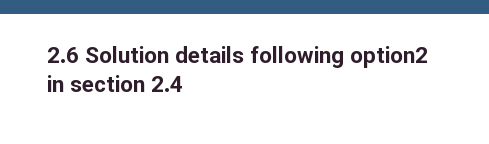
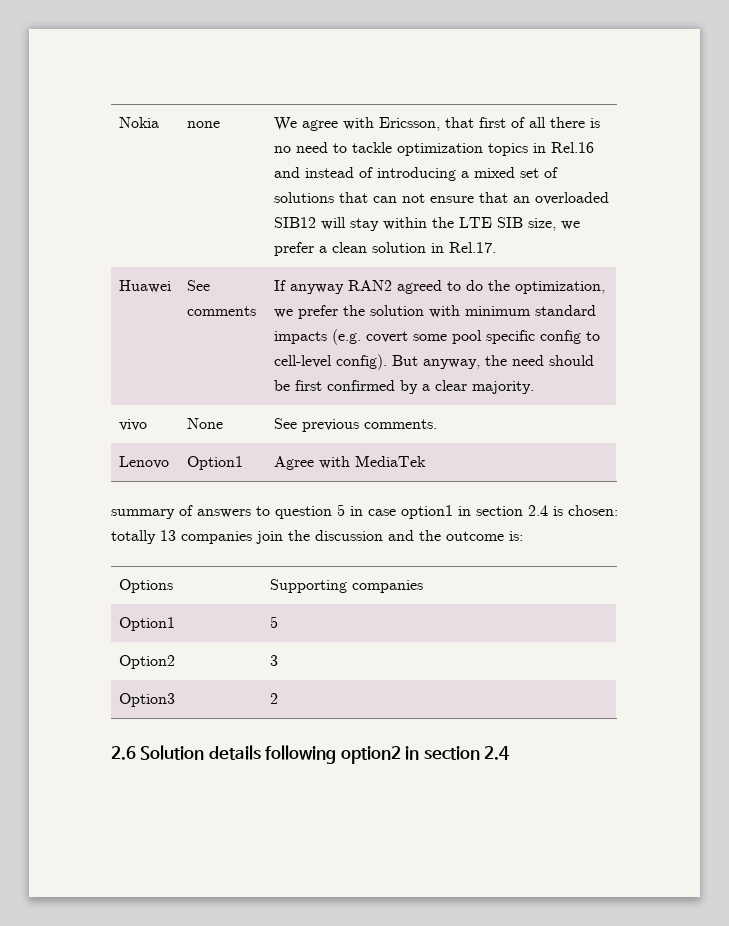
+ Nokia | none | We agree with Ericsson, that first of all there is no need to tackle optimization topics in Rel.16 and instead of introducing a mixed set of solutions that can not ensure that an overloaded SIB12 will stay within the LTE SIB size, we prefer a clean solution in Rel.17.
+ Huawei | See comments | If anyway RAN2 agreed to do the optimization, we prefer the solution with minimum standard impacts (e.g. covert some pool specific config to cell-level config). But anyway, the need should be first confirmed by a clear majority.
+ vivo | None | See previous comments.
+ Lenovo | Option1 | Agree with MediaTek
+ summary of answers to question 5 in case option1 in section 2.4 is chosen: totally 13 companies join the discussion and the outcome is:
+ Options | Supporting companies
+ Option1 | 5
+ Option2 | 3
+ Option3 | 2

